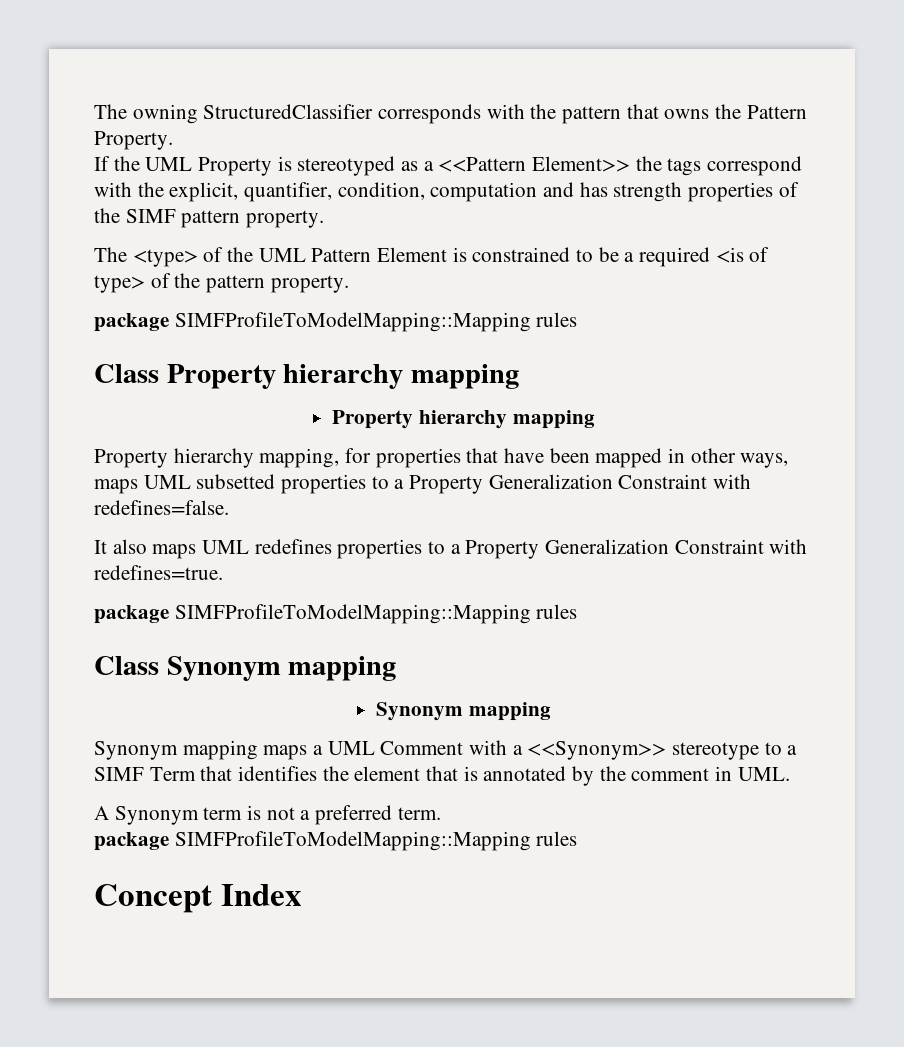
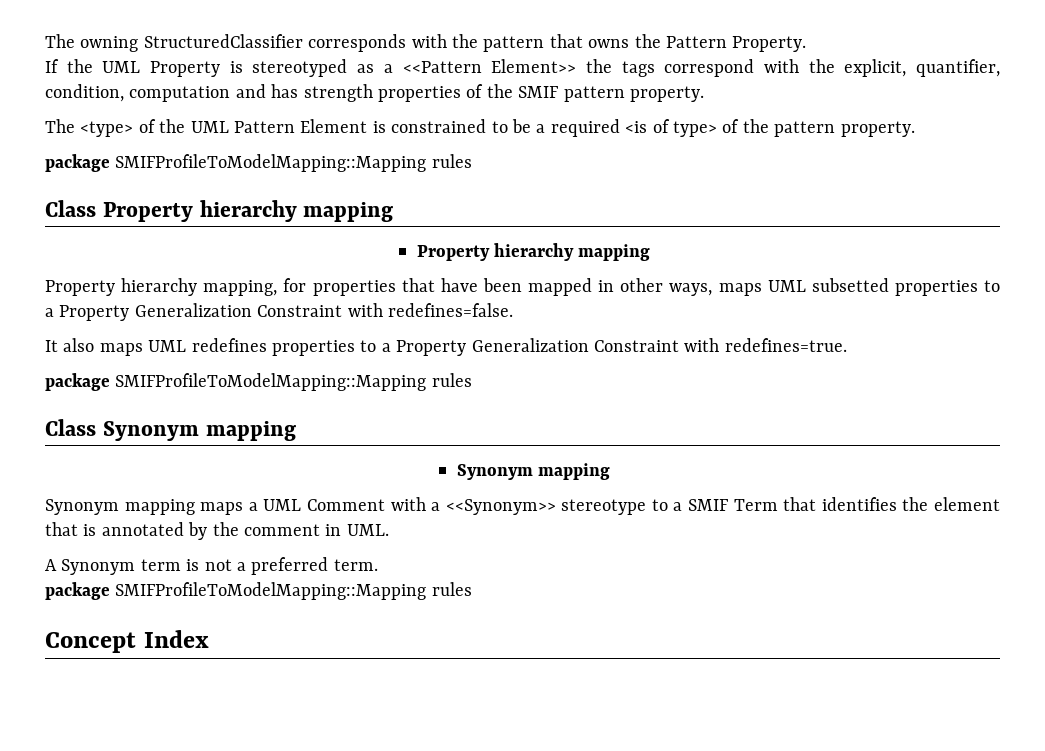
- If the UML Property is stereotyped as a <<Pattern Element>> the tags correspond with the explicit, quantifier, condition, computation and has strength properties of the SIMF pattern property.
+ If the UML Property is stereotyped as a <<Pattern Element>> the tags correspond with the explicit, quantifier, condition, computation and has strength properties of the SMIF pattern property.
  The <type> of the UML Pattern Element is constrained to be a required <is of type> of the pattern property.
- package SIMFProfileToModelMapping::Mapping rules
+ package SMIFProfileToModelMapping::Mapping rules
  It also maps UML redefines properties to a Property Generalization Constraint with redefines=true.
- package SIMFProfileToModelMapping::Mapping rules
+ package SMIFProfileToModelMapping::Mapping rules
- Synonym mapping maps a UML Comment with a <<Synonym>> stereotype to a SIMF Term that identifies the element that is annotated by the comment in UML.
+ Synonym mapping maps a UML Comment with a <<Synonym>> stereotype to a SMIF Term that identifies the element that is annotated by the comment in UML.
  A Synonym term is not a preferred term.
- package SIMFProfileToModelMapping::Mapping rules
+ package SMIFProfileToModelMapping::Mapping rules

